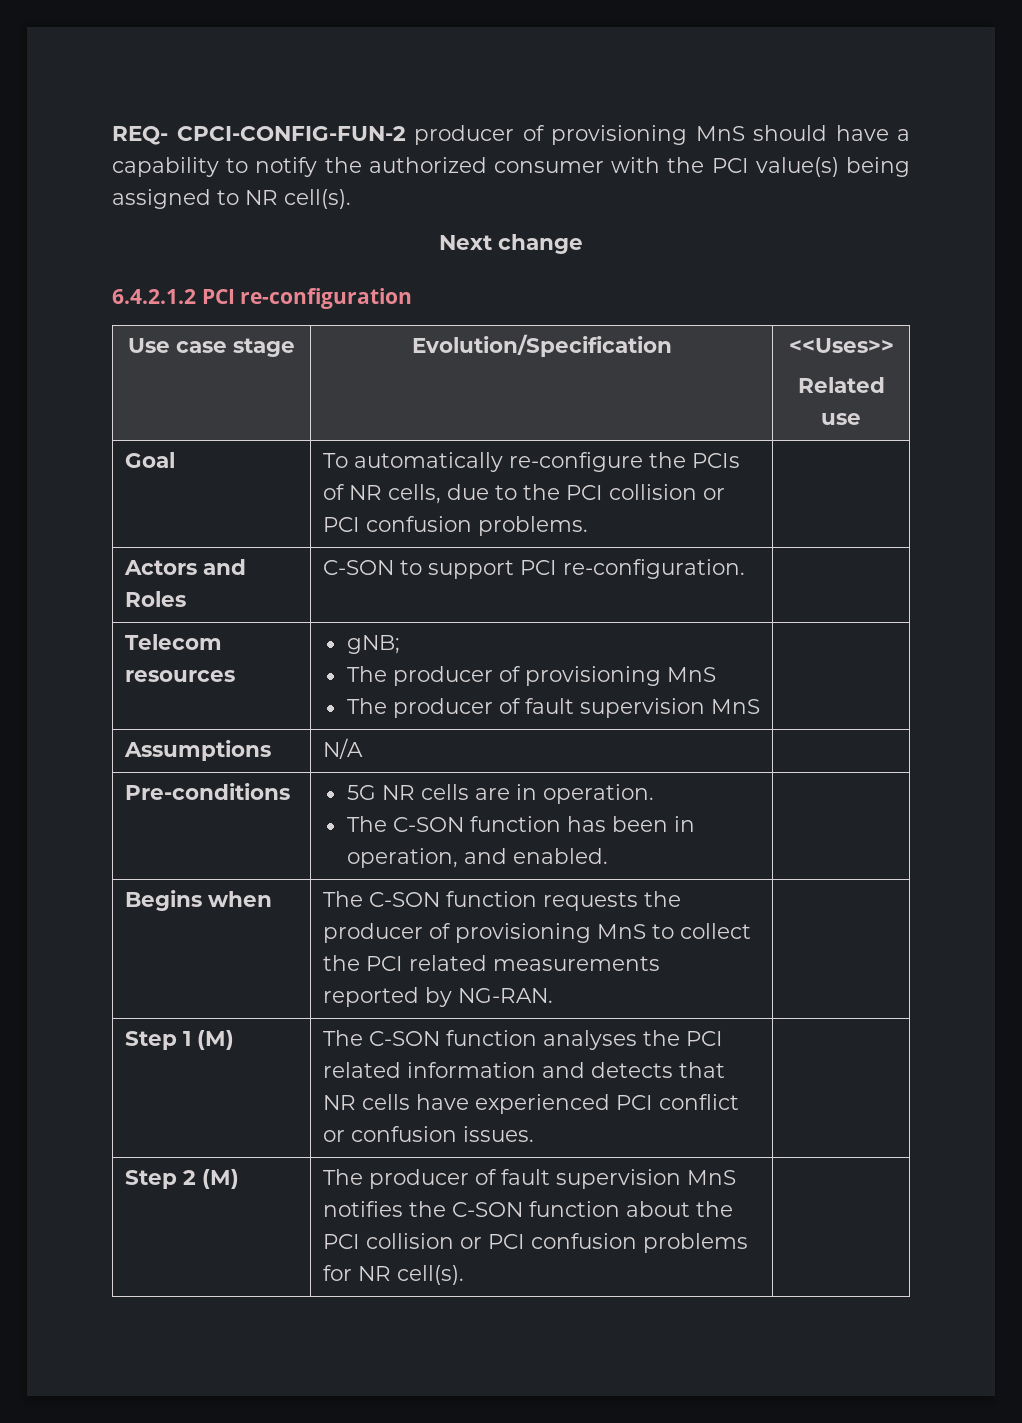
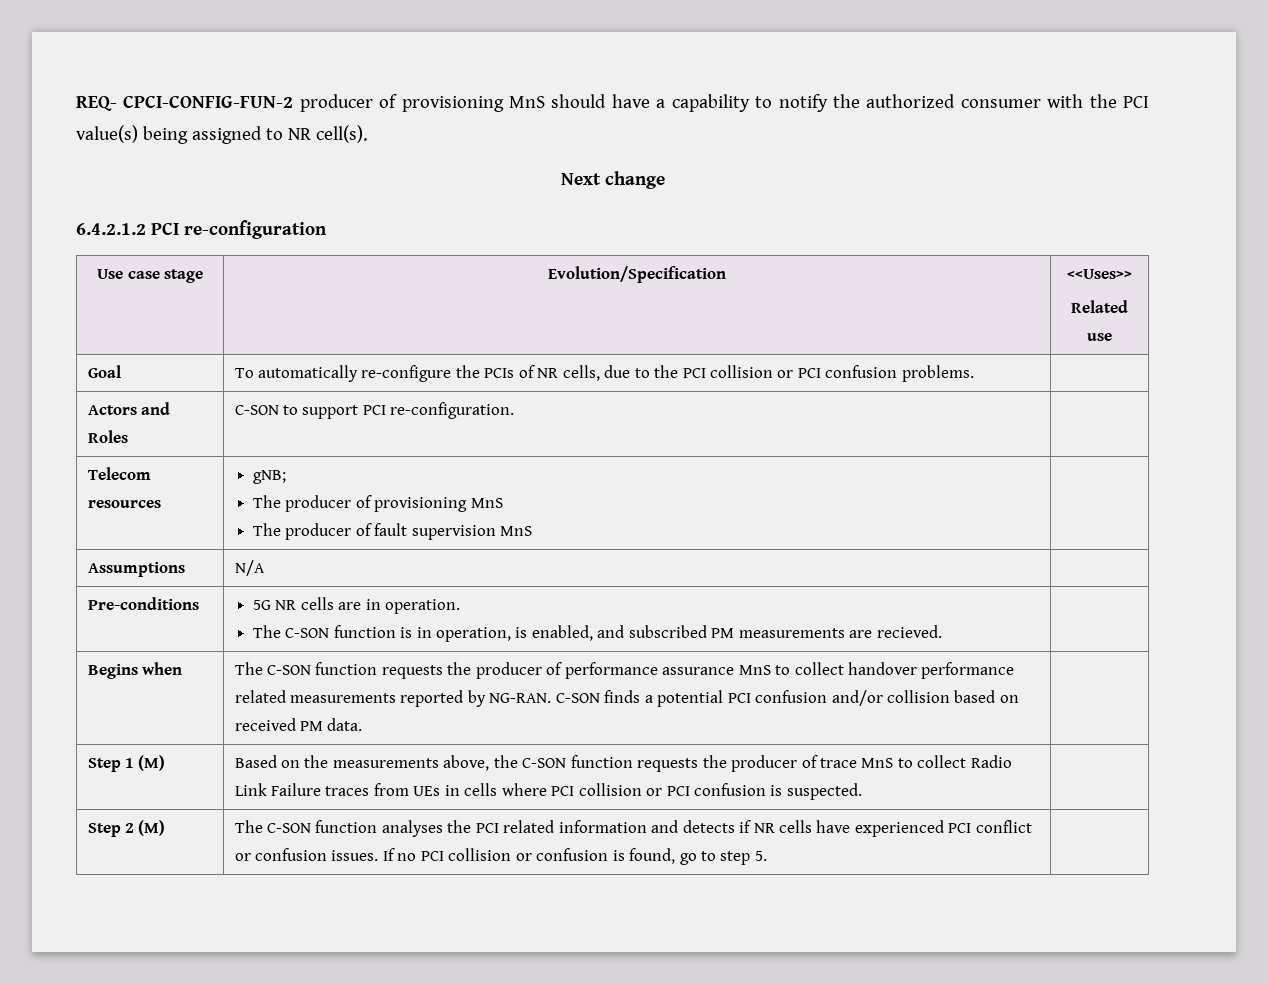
  Pre-conditions | 5G NR cells are in operation.
- The C-SON function has been in operation, and enabled. |
+ The C-SON function is in operation, is enabled, and subscribed PM measurements are recieved. |
- Begins when | The C-SON function requests the producer of provisioning MnS to collect the PCI related measurements reported by NG-RAN. |
- Step 1 (M) | The C-SON function analyses the PCI related information and detects that NR cells have experienced PCI conflict or confusion issues. |
- Step 2 (M) | The producer of fault supervision MnS notifies the C-SON function about the PCI collision or PCI confusion problems for NR cell(s). |
+ Begins when | The C-SON function requests the producer of performance assurance MnS to collect handover performance related measurements reported by NG-RAN. C-SON finds a potential PCI confusion and/or collision based on received PM data. |
+ Step 1 (M) | Based on the measurements above, the C-SON function requests the producer of trace MnS to collect Radio Link Failure traces from UEs in cells where PCI collision or PCI confusion is suspected. |
+ Step 2 (M) | The C-SON function analyses the PCI related information and detects if NR cells have experienced PCI conflict or confusion issues. If no PCI collision or confusion is found, go to step 5. |

